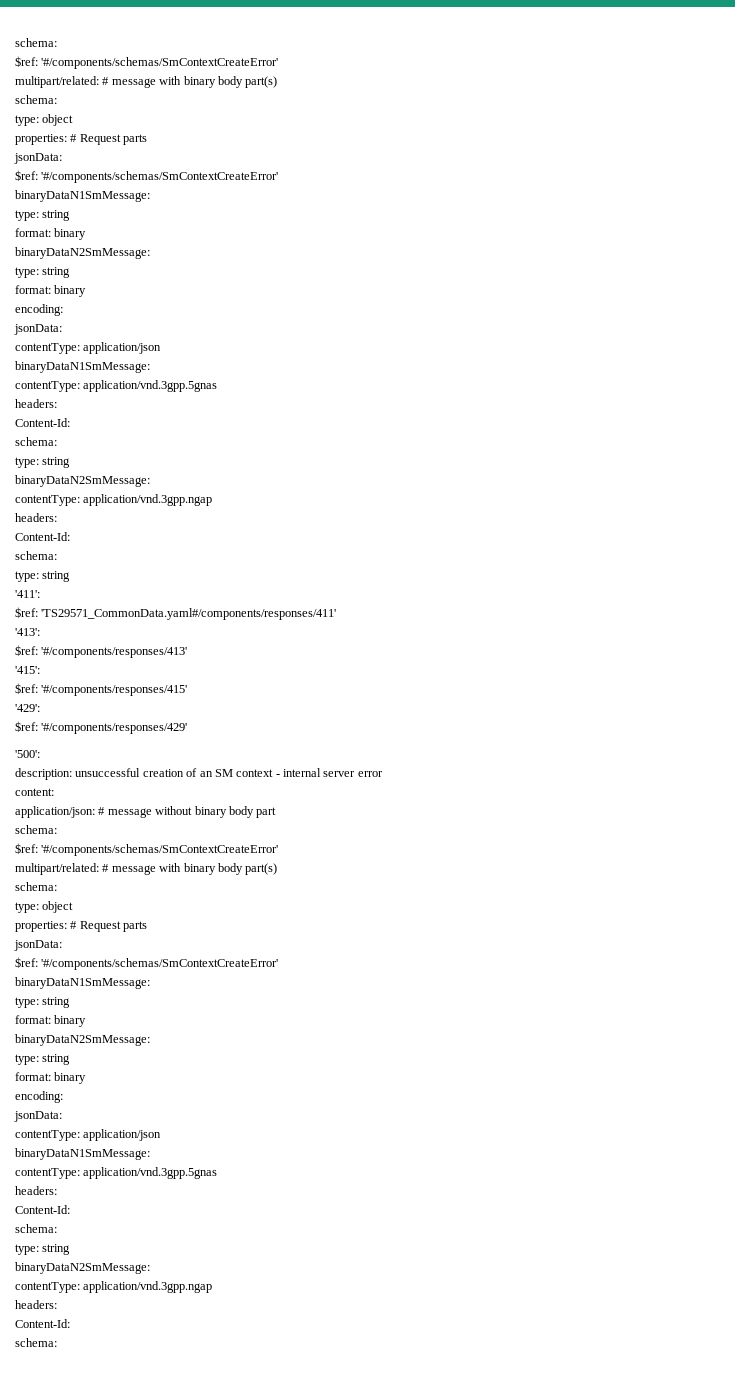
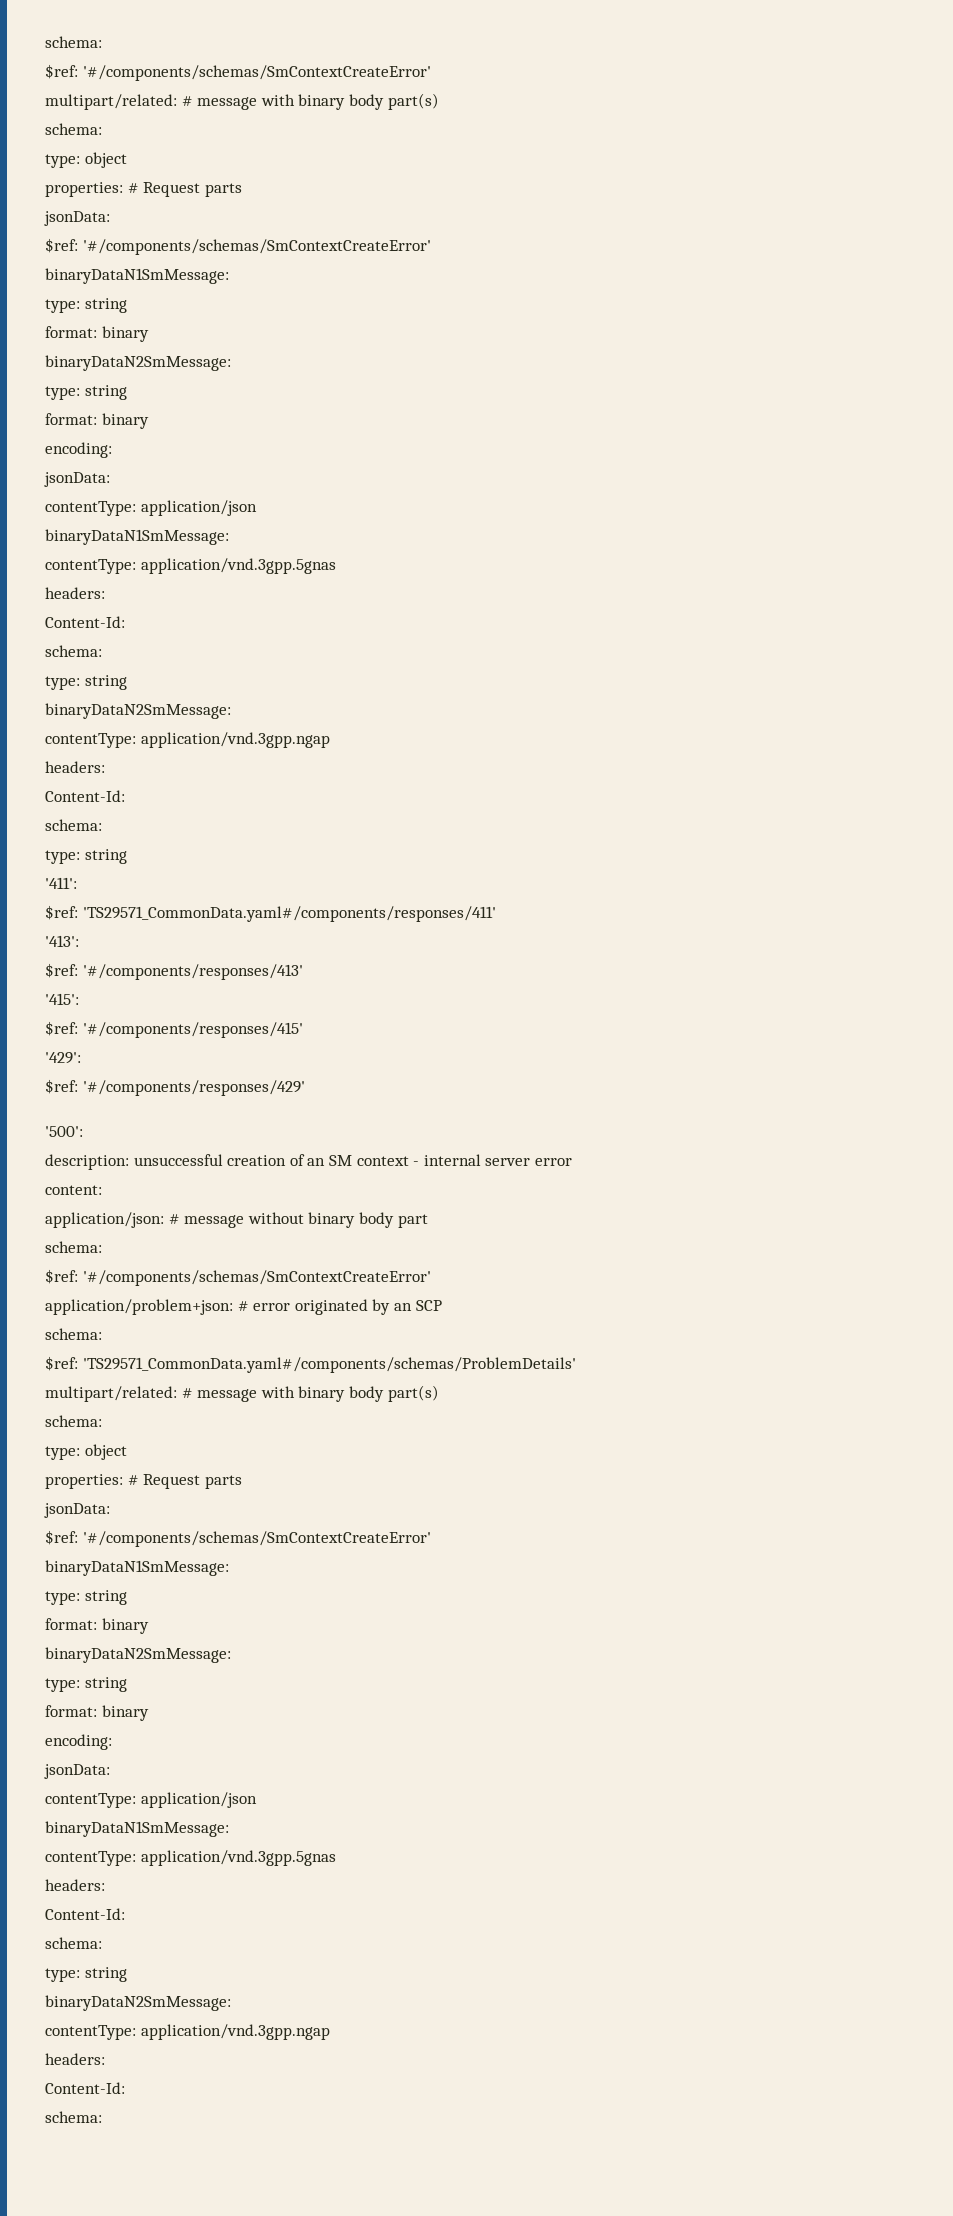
+ application/problem+json: # error originated by an SCP
+ schema:
+ $ref: 'TS29571_CommonData.yaml#/components/schemas/ProblemDetails'

